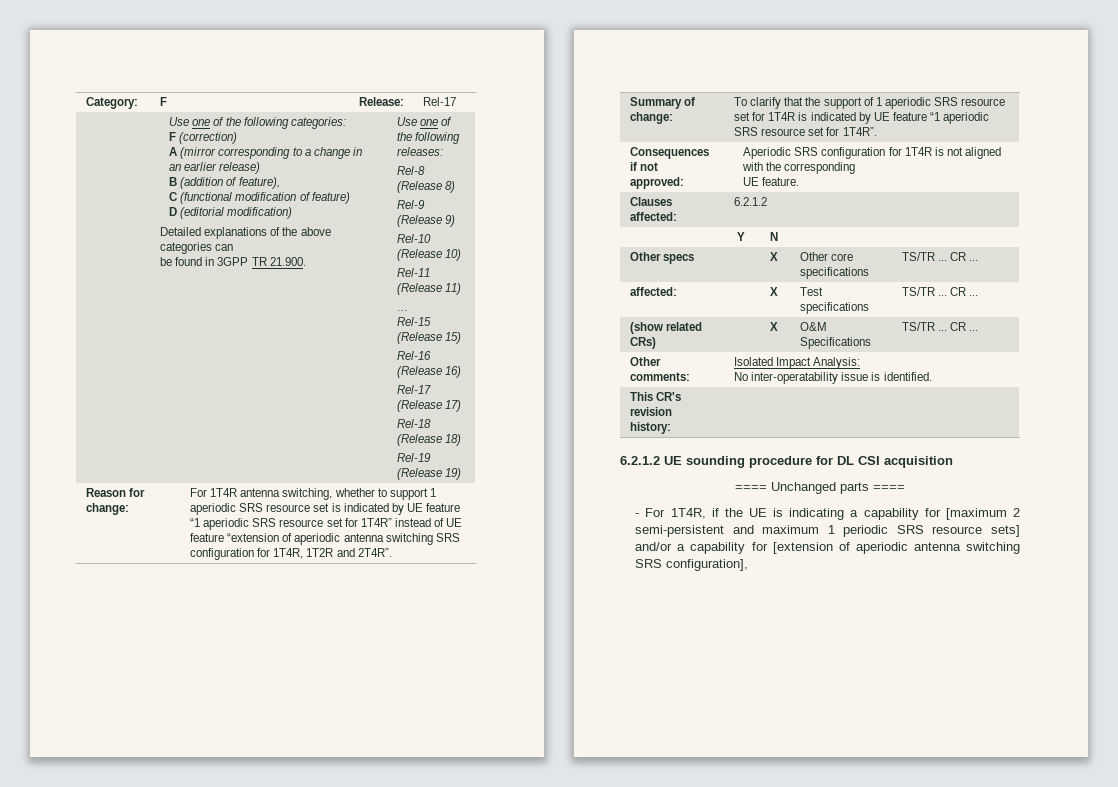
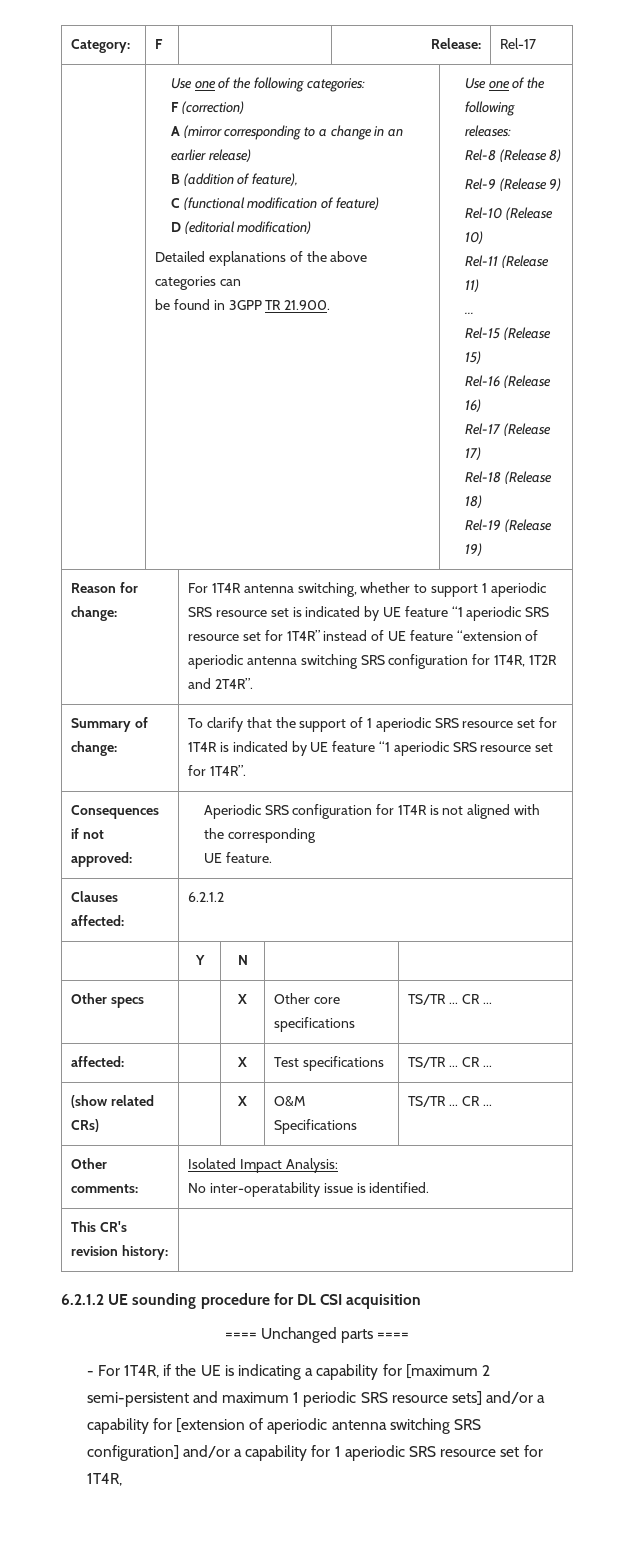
- - For 1T4R, if the UE is indicating a capability for [maximum 2 semi-persistent and maximum 1 periodic SRS resource sets] and/or a capability for [extension of aperiodic antenna switching SRS configuration],
+ - For 1T4R, if the UE is indicating a capability for [maximum 2 semi-persistent and maximum 1 periodic SRS resource sets] and/or a capability for [extension of aperiodic antenna switching SRS configuration] and/or a capability for 1 aperiodic SRS resource set for 1T4R,

